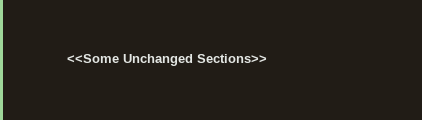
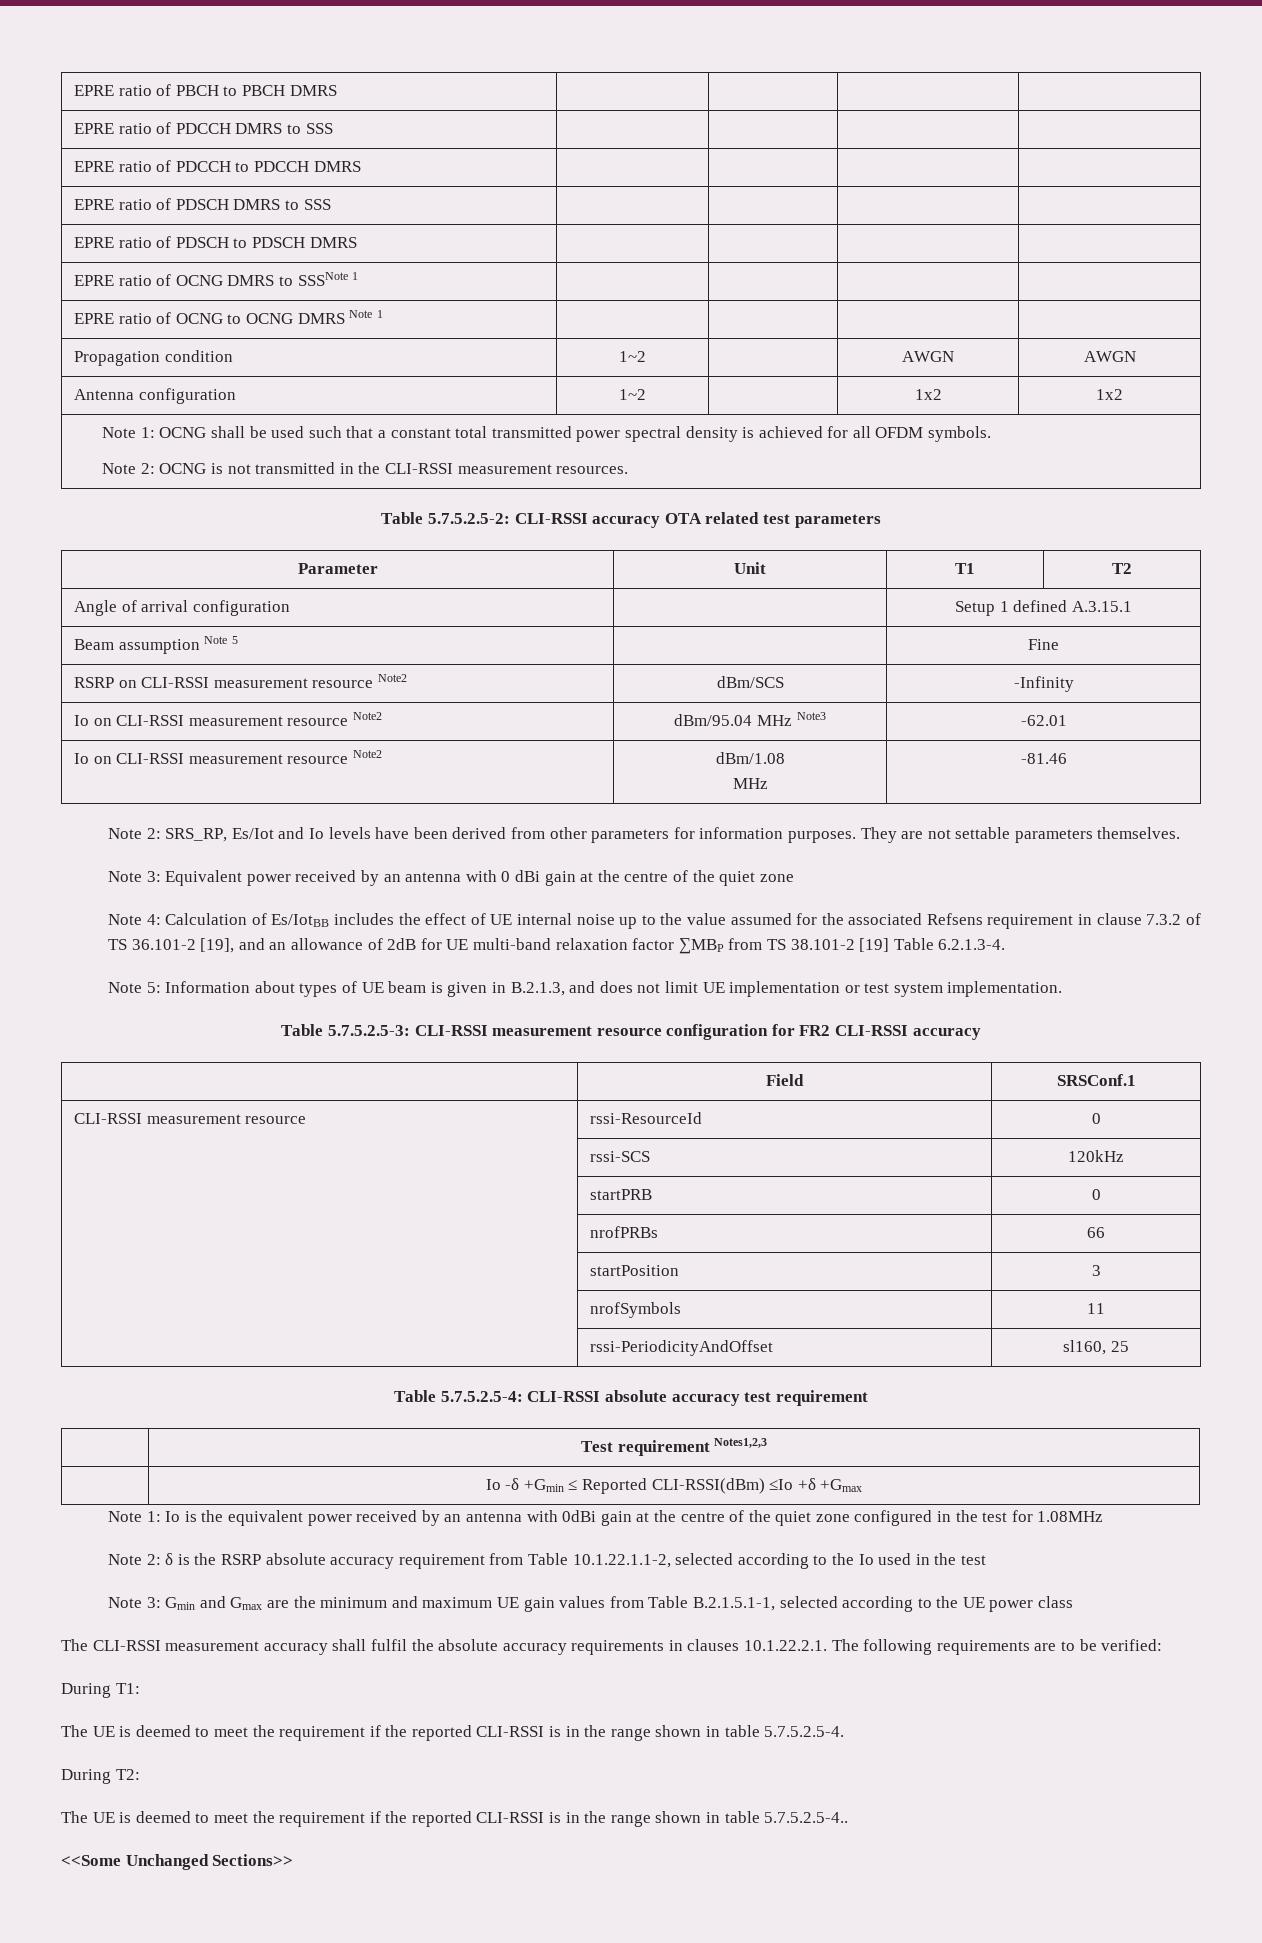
+ EPRE ratio of PBCH to PBCH DMRS | | | |
+ EPRE ratio of PDCCH DMRS to SSS | | | |
+ EPRE ratio of PDCCH to PDCCH DMRS | | | |
+ EPRE ratio of PDSCH DMRS to SSS | | | |
+ EPRE ratio of PDSCH to PDSCH DMRS | | | |
+ EPRE ratio of OCNG DMRS to SSSNote 1 | | | |
+ EPRE ratio of OCNG to OCNG DMRS Note 1 | | | |
+ Propagation condition | 1~2 | | AWGN | AWGN
+ Antenna configuration | 1~2 | | 1x2 | 1x2
+ Note 1: OCNG shall be used such that a constant total transmitted power spectral density is achieved for all OFDM symbols.
+ Note 2: OCNG is not transmitted in the CLI-RSSI measurement resources.
+ Table 5.7.5.2.5-2: CLI-RSSI accuracy OTA related test parameters
+ Parameter | Unit | T1 | T2
+ Angle of arrival configuration | | Setup 1 defined A.3.15.1
+ Beam assumption Note 5 | | Fine
+ RSRP on CLI-RSSI measurement resource Note2 | dBm/SCS | -Infinity
+ Io on CLI-RSSI measurement resource Note2 | dBm/95.04 MHz Note3 | -62.01
+ Io on CLI-RSSI measurement resource Note2 | dBm/1.08
+ MHz | -81.46
+ Note 2: SRS_RP, Es/Iot and Io levels have been derived from other parameters for information purposes. They are not settable parameters themselves.
+ Note 3: Equivalent power received by an antenna with 0 dBi gain at the centre of the quiet zone
+ Note 4: Calculation of Es/IotBB includes the effect of UE internal noise up to the value assumed for the associated Refsens requirement in clause 7.3.2 of TS 36.101-2 [19], and an allowance of 2dB for UE multi-band relaxation factor ∑MBP from TS 38.101-2 [19] Table 6.2.1.3-4.
+ Note 5: Information about types of UE beam is given in B.2.1.3, and does not limit UE implementation or test system implementation.
+ Table 5.7.5.2.5-3: CLI-RSSI measurement resource configuration for FR2 CLI-RSSI accuracy
+ | Field | SRSConf.1
+ CLI-RSSI measurement resource | rssi-ResourceId | 0
+ | rssi-SCS | 120kHz
+ | startPRB | 0
+ | nrofPRBs | 66
+ | startPosition | 3
+ | nrofSymbols | 11
+ | rssi-PeriodicityAndOffset | sl160, 25
+ Table 5.7.5.2.5-4: CLI-RSSI absolute accuracy test requirement
+ | Test requirement Notes1,2,3
+ | Io -δ +Gmin ≤ Reported CLI-RSSI(dBm) ≤Io +δ +Gmax
+ Note 1: Io is the equivalent power received by an antenna with 0dBi gain at the centre of the quiet zone configured in the test for 1.08MHz
+ Note 2: δ is the RSRP absolute accuracy requirement from Table 10.1.22.1.1-2, selected according to the Io used in the test
+ Note 3: Gmin and Gmax are the minimum and maximum UE gain values from Table B.2.1.5.1-1, selected according to the UE power class
+ The CLI-RSSI measurement accuracy shall fulfil the absolute accuracy requirements in clauses 10.1.22.2.1. The following requirements are to be verified:
+ During T1:
+ The UE is deemed to meet the requirement if the reported CLI-RSSI is in the range shown in table 5.7.5.2.5-4.
+ During T2:
+ The UE is deemed to meet the requirement if the reported CLI-RSSI is in the range shown in table 5.7.5.2.5-4..

